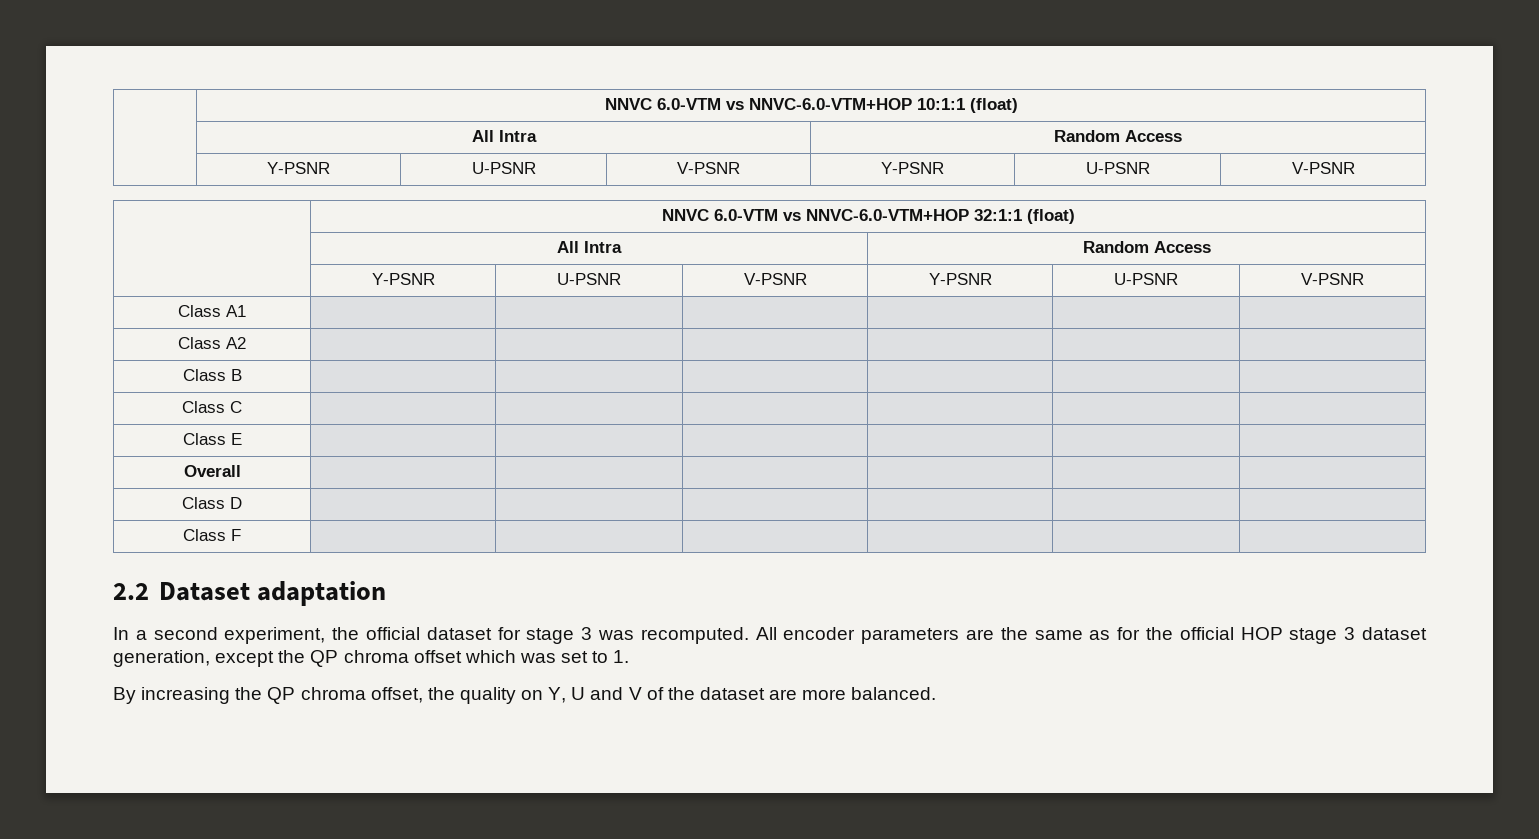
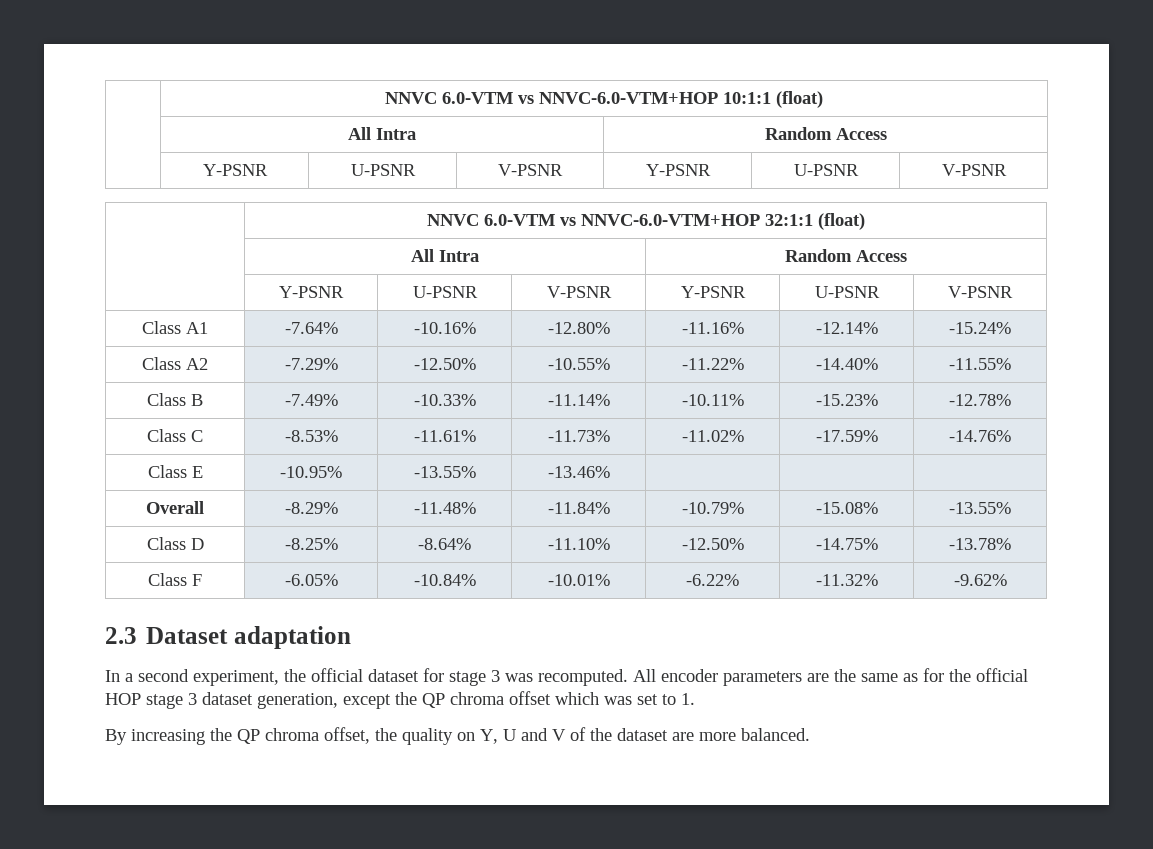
- Class A1 | | | | | |
- Class A2 | | | | | |
- Class B | | | | | |
- Class C | | | | | |
- Class E | | | | | |
- Overall | | | | | |
- Class D | | | | | |
- Class F | | | | | |
- 2.2 Dataset adaptation
+ Class A1 | -7.64% | -10.16% | -12.80% | -11.16% | -12.14% | -15.24%
+ Class A2 | -7.29% | -12.50% | -10.55% | -11.22% | -14.40% | -11.55%
+ Class B | -7.49% | -10.33% | -11.14% | -10.11% | -15.23% | -12.78%
+ Class C | -8.53% | -11.61% | -11.73% | -11.02% | -17.59% | -14.76%
+ Class E | -10.95% | -13.55% | -13.46% | | |
+ Overall | -8.29% | -11.48% | -11.84% | -10.79% | -15.08% | -13.55%
+ Class D | -8.25% | -8.64% | -11.10% | -12.50% | -14.75% | -13.78%
+ Class F | -6.05% | -10.84% | -10.01% | -6.22% | -11.32% | -9.62%
+ 2.3 Dataset adaptation

